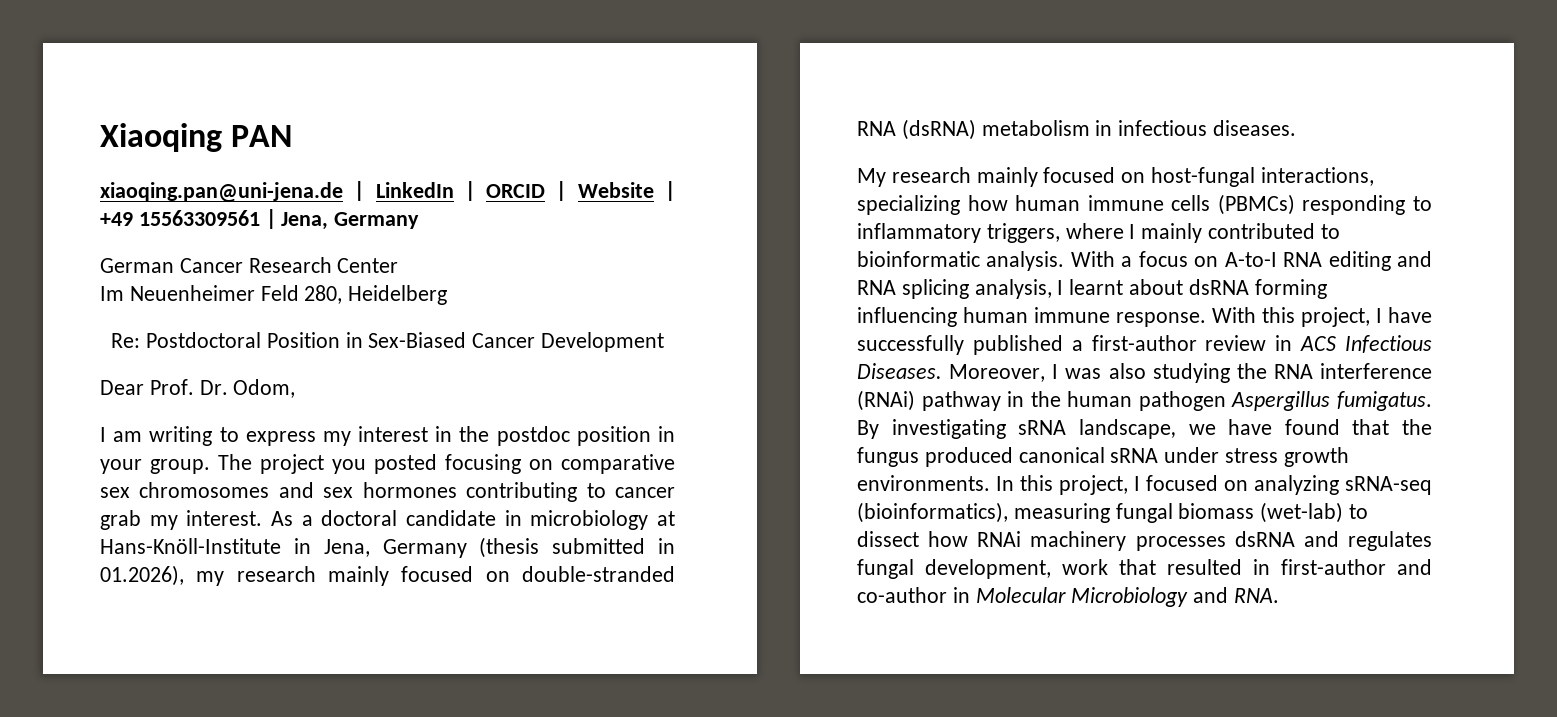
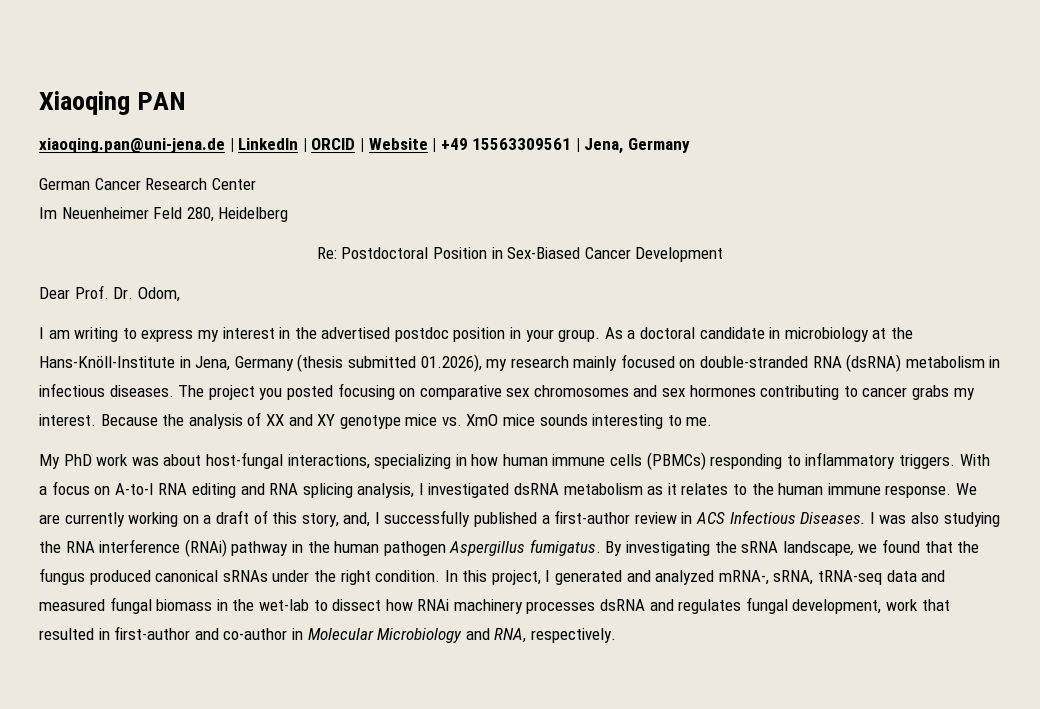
- I am writing to express my interest in the postdoc position in your group.
+ I am writing to express my interest in the advertised postdoc position in your group.
+ As a doctoral candidate in microbiology at the Hans-Knöll-Institute in Jena, Germany (thesis submitted 01.2026), my research mainly focused on double-stranded RNA (dsRNA) metabolism in infectious diseases.
- The project you posted focusing on comparative sex chromosomes and sex hormones contributing to cancer grab my interest.
+ The project you posted focusing on comparative sex chromosomes and sex hormones contributing to cancer grabs my interest.
- As a doctoral candidate in microbiology at Hans-Knöll-Institute in Jena, Germany (thesis submitted in 01.2026), my research mainly focused on double-stranded RNA (dsRNA) metabolism in infectious diseases.
- My research mainly focused on host-fungal interactions, specializing how human immune cells (PBMCs) responding to inflammatory triggers, where I mainly contributed to bioinformatic analysis.
+ Because the analysis of XX and XY genotype mice vs. XmO mice sounds interesting to me.
+ My PhD work was about host-fungal interactions, specializing in how human immune cells (PBMCs) responding to inflammatory triggers.
- With a focus on A-to-I RNA editing and RNA splicing analysis, I learnt about dsRNA forming influencing human immune response. With this project, I have successfully published a first-author review in ACS Infectious Diseases.
+ With a focus on A-to-I RNA editing and RNA splicing analysis, I investigated dsRNA metabolism as it relates to the human immune response. We are currently working on a draft of this story, and, I successfully published a first-author review in ACS Infectious Diseases.
- Moreover, I was also studying the RNA interference (RNAi) pathway in the human pathogen Aspergillus fumigatus.
+ I was also studying the RNA interference (RNAi) pathway in the human pathogen Aspergillus fumigatus.
- By investigating sRNA landscape, we have found that the fungus produced canonical sRNA under stress growth environments. In this project, I focused on analyzing sRNA-seq (bioinformatics), measuring fungal biomass (wet-lab) to dissect how RNAi machinery processes dsRNA and regulates fungal development, work that resulted in first-author and co-author in Molecular Microbiology and RNA.
+ By investigating the sRNA landscape, we found that the fungus produced canonical sRNAs under the right condition. In this project, I generated and analyzed mRNA-, sRNA, tRNA-seq data and measured fungal biomass in the wet-lab to dissect how RNAi machinery processes dsRNA and regulates fungal development, work that resulted in first-author and co-author in Molecular Microbiology and RNA, respectively.

